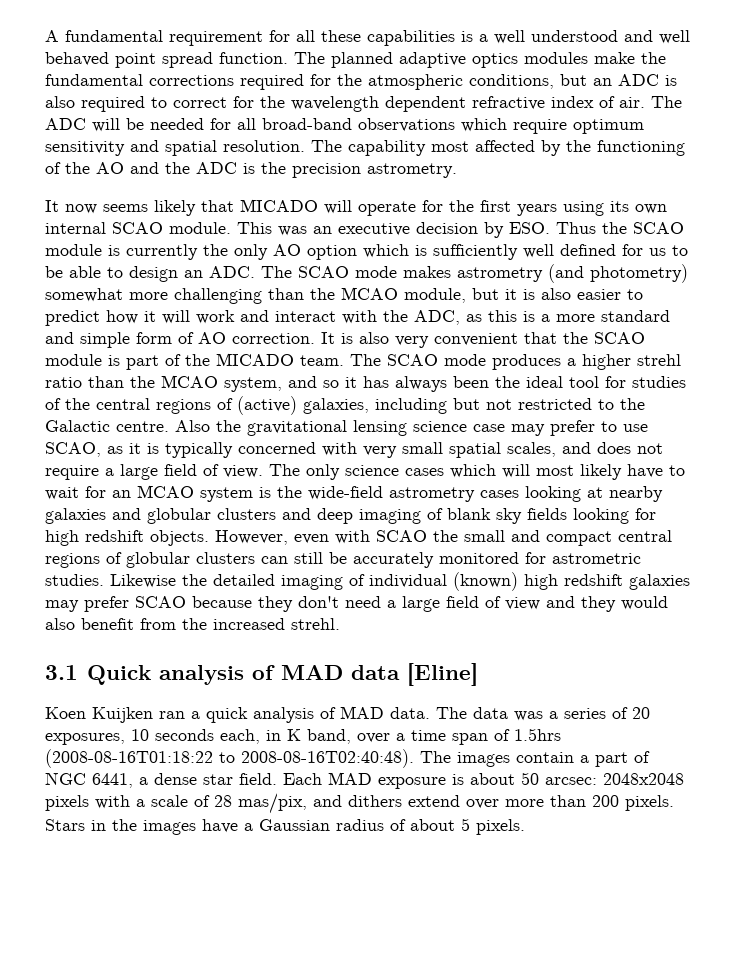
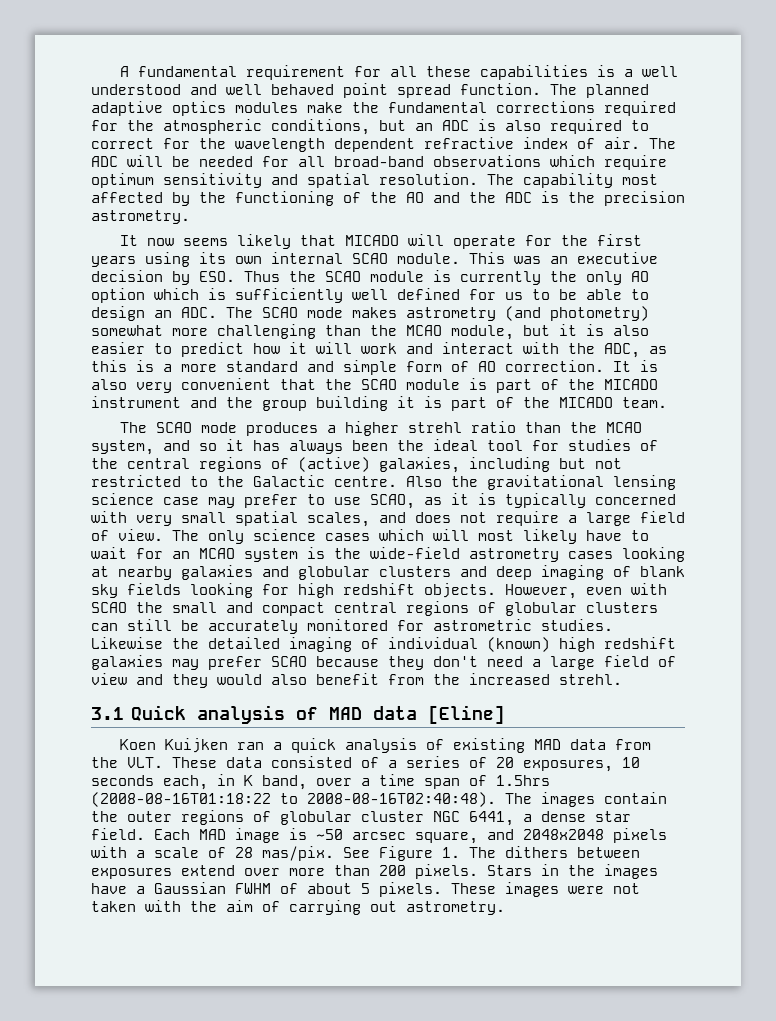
- It is also very convenient that the SCAO module is part of the MICADO team. The SCAO mode produces a higher strehl ratio than the MCAO system, and so it has always been the ideal tool for studies of the central regions of (active) galaxies, including but not restricted to the Galactic centre.
+ It is also very convenient that the SCAO module is part of the MICADO instrument and the group building it is part of the MICADO team.
+ The SCAO mode produces a higher strehl ratio than the MCAO system, and so it has always been the ideal tool for studies of the central regions of (active) galaxies, including but not restricted to the Galactic centre.
- Koen Kuijken ran a quick analysis of MAD data. The data was a series of 20 exposures, 10 seconds each, in K band, over a time span of 1.5hrs (2008-08-16T01:18:22 to 2008-08-16T02:40:48).
+ Koen Kuijken ran a quick analysis of existing MAD data from the VLT. These data consisted of a series of 20 exposures, 10 seconds each, in K band, over a time span of 1.5hrs (2008-08-16T01:18:22 to 2008-08-16T02:40:48).
- The images contain a part of NGC 6441, a dense star field.
+ The images contain the outer regions of globular cluster NGC 6441, a dense star field.
- Each MAD exposure is about 50 arcsec: 2048x2048 pixels with a scale of 28 mas/pix, and dithers extend over more than 200 pixels.
+ Each MAD image is ~50 arcsec square, and 2048x2048 pixels with a scale of 28 mas/pix. See Figure 1. The dithers between exposures extend over more than 200 pixels.
- Stars in the images have a Gaussian radius of about 5 pixels.
+ Stars in the images have a Gaussian FWHM of about 5 pixels.
+ These images were not taken with the aim of carrying out astrometry.

